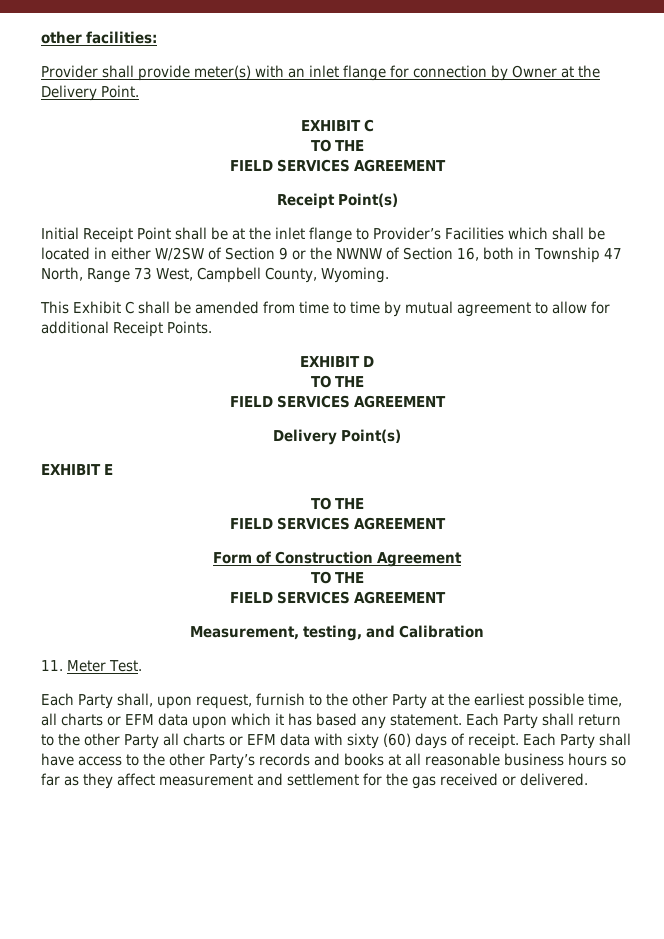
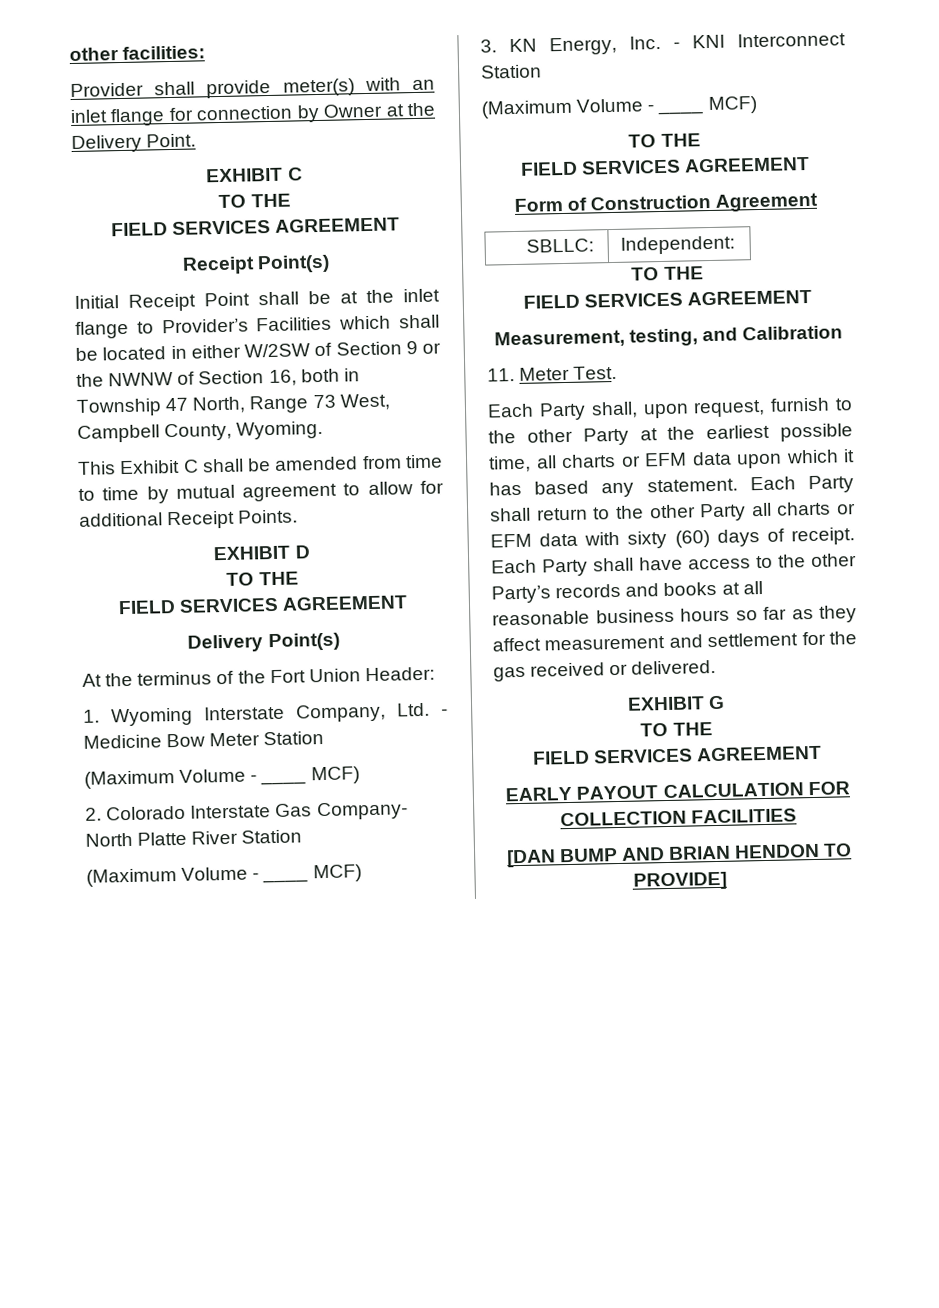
- EXHIBIT E
+ At the terminus of the Fort Union Header:
+ 1. Wyoming Interstate Company, Ltd. - Medicine Bow Meter Station
+ (Maximum Volume - ____ MCF)
+ 2. Colorado Interstate Gas Company- North Platte River Station
+ (Maximum Volume - ____ MCF)
+ 3. KN Energy, Inc. - KNI Interconnect Station
+ (Maximum Volume - ____ MCF)
+ SBLLC: | Independent:
+ EXHIBIT G
+ TO THE
+ FIELD SERVICES AGREEMENT
+ EARLY PAYOUT CALCULATION FOR COLLECTION FACILITIES
+ [DAN BUMP AND BRIAN HENDON TO PROVIDE]

